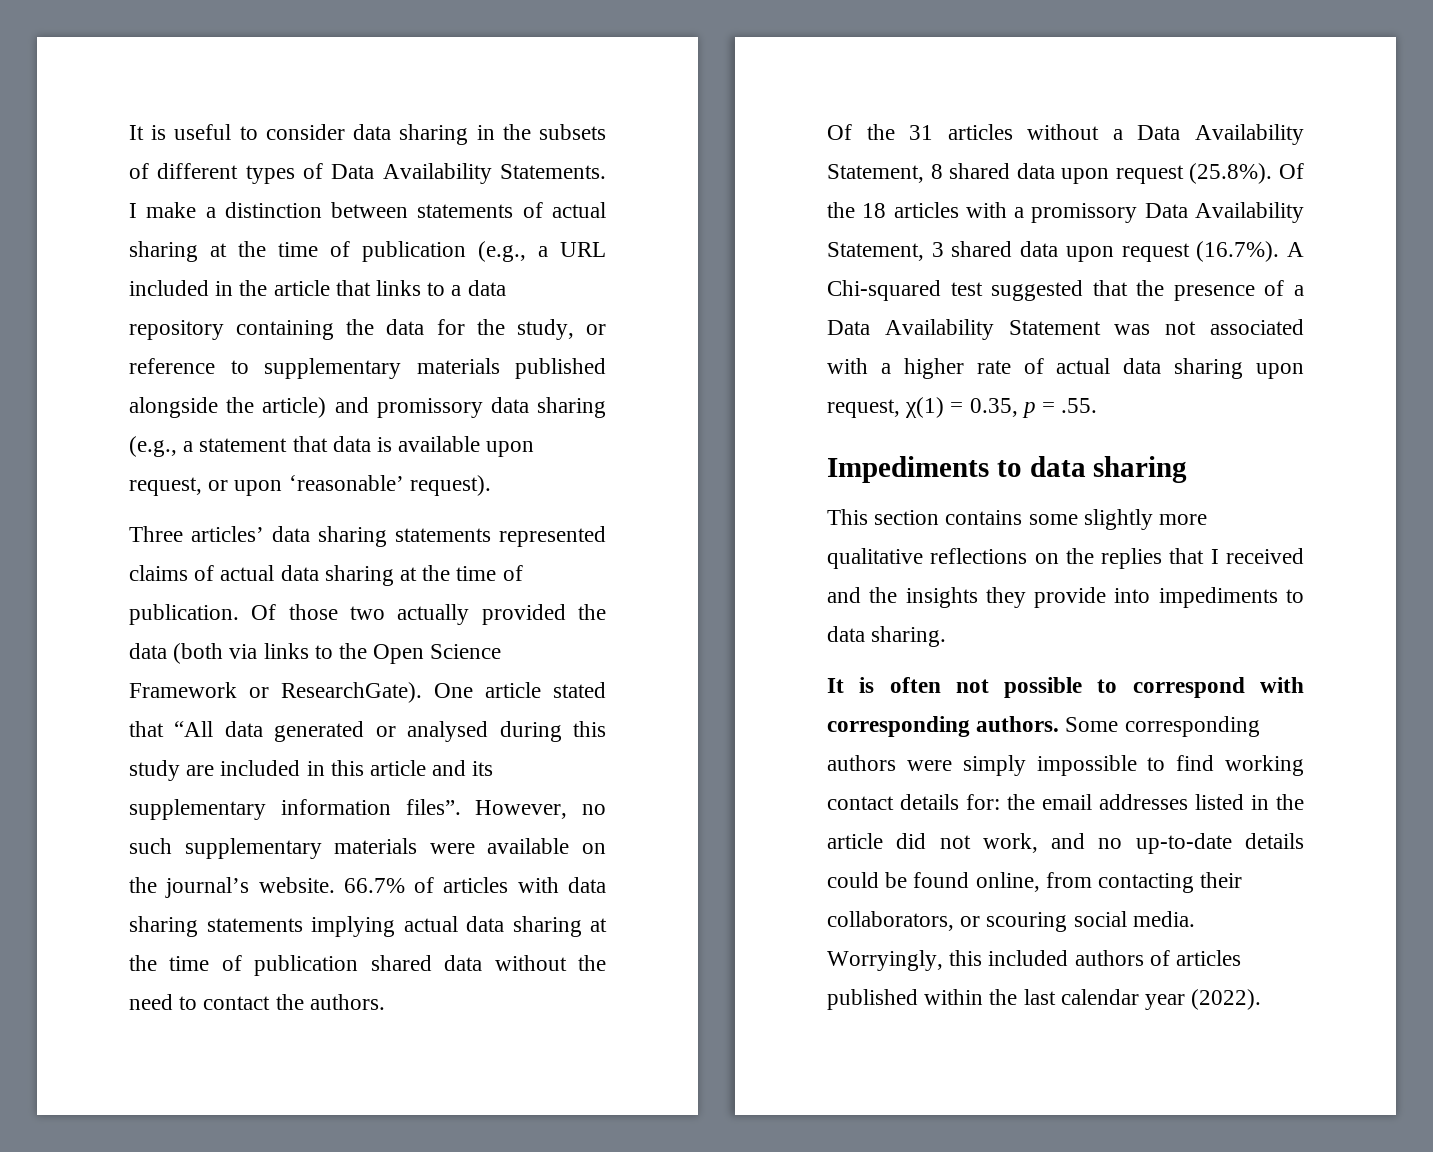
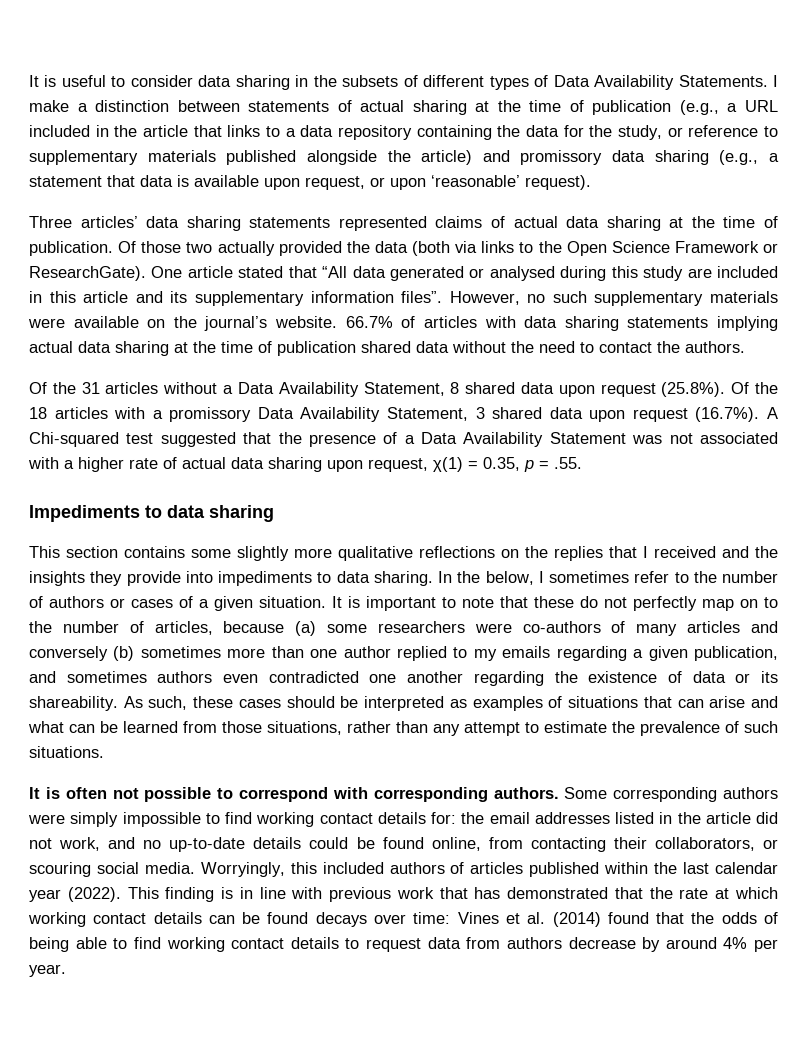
+ In the below, I sometimes refer to the number of authors or cases of a given situation. It is important to note that these do not perfectly map on to the number of articles, because (a) some researchers were co-authors of many articles and conversely (b) sometimes more than one author replied to my emails regarding a given publication, and sometimes authors even contradicted one another regarding the existence of data or its shareability. As such, these cases should be interpreted as examples of situations that can arise and what can be learned from those situations, rather than any attempt to estimate the prevalence of such situations.
+ This finding is in line with previous work that has demonstrated that the rate at which working contact details can be found decays over time: Vines et al. (2014) found that the odds of being able to find working contact details to request data from authors decrease by around 4% per year.

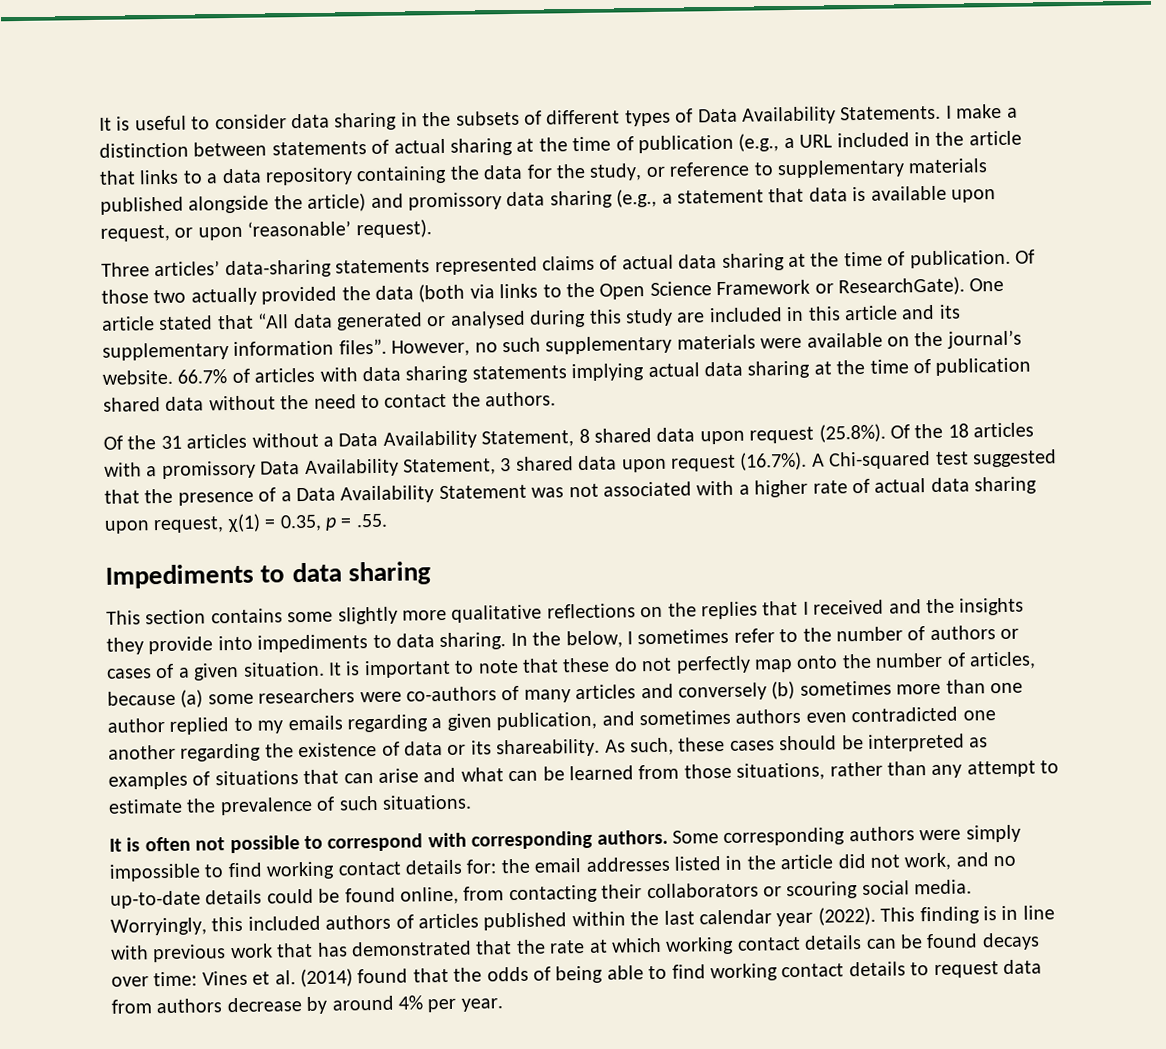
- Three articles’ data sharing statements represented claims of actual data sharing at the time of publication.
+ Three articles’ data-sharing statements represented claims of actual data sharing at the time of publication.
- It is important to note that these do not perfectly map on to the number of articles, because (a) some researchers were co-authors of many articles and conversely (b) sometimes more than one author replied to my emails regarding a given publication, and sometimes authors even contradicted one another regarding the existence of data or its shareability.
+ It is important to note that these do not perfectly map onto the number of articles, because (a) some researchers were co-authors of many articles and conversely (b) sometimes more than one author replied to my emails regarding a given publication, and sometimes authors even contradicted one another regarding the existence of data or its shareability.
- Some corresponding authors were simply impossible to find working contact details for: the email addresses listed in the article did not work, and no up-to-date details could be found online, from contacting their collaborators, or scouring social media.
+ Some corresponding authors were simply impossible to find working contact details for: the email addresses listed in the article did not work, and no up-to-date details could be found online, from contacting their collaborators or scouring social media.

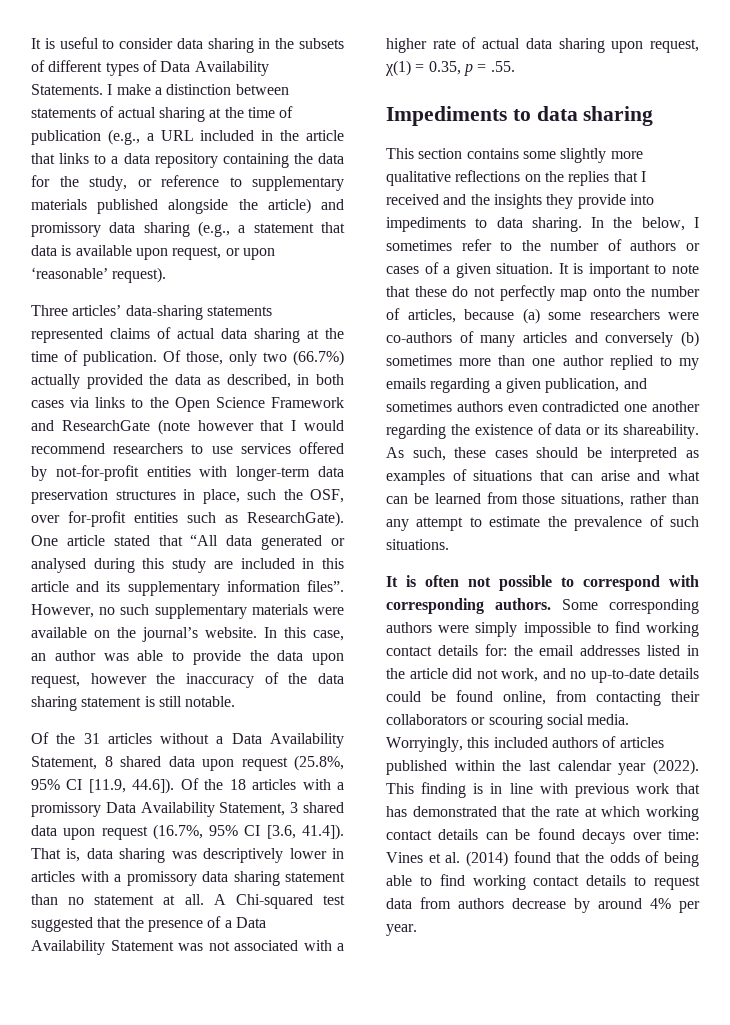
- Of those two actually provided the data (both via links to the Open Science Framework or ResearchGate).
+ Of those, only two (66.7%) actually provided the data as described, in both cases via links to the Open Science Framework and ResearchGate (note however that I would recommend researchers to use services offered by not-for-profit entities with longer-term data preservation structures in place, such the OSF, over for-profit entities such as ResearchGate).
- 66.7% of articles with data sharing statements implying actual data sharing at the time of publication shared data without the need to contact the authors.
+ In this case, an author was able to provide the data upon request, however the inaccuracy of the data sharing statement is still notable.
- Of the 31 articles without a Data Availability Statement, 8 shared data upon request (25.8%). Of the 18 articles with a promissory Data Availability Statement, 3 shared data upon request (16.7%). A Chi-squared test suggested that the presence of a Data Availability Statement was not associated with a higher rate of actual data sharing upon request, χ(1) = 0.35, p = .55.
+ Of the 31 articles without a Data Availability Statement, 8 shared data upon request (25.8%, 95% CI [11.9, 44.6]). Of the 18 articles with a promissory Data Availability Statement, 3 shared data upon request (16.7%, 95% CI [3.6, 41.4]). That is, data sharing was descriptively lower in articles with a promissory data sharing statement than no statement at all. A Chi-squared test suggested that the presence of a Data Availability Statement was not associated with a higher rate of actual data sharing upon request, χ(1) = 0.35, p = .55.

